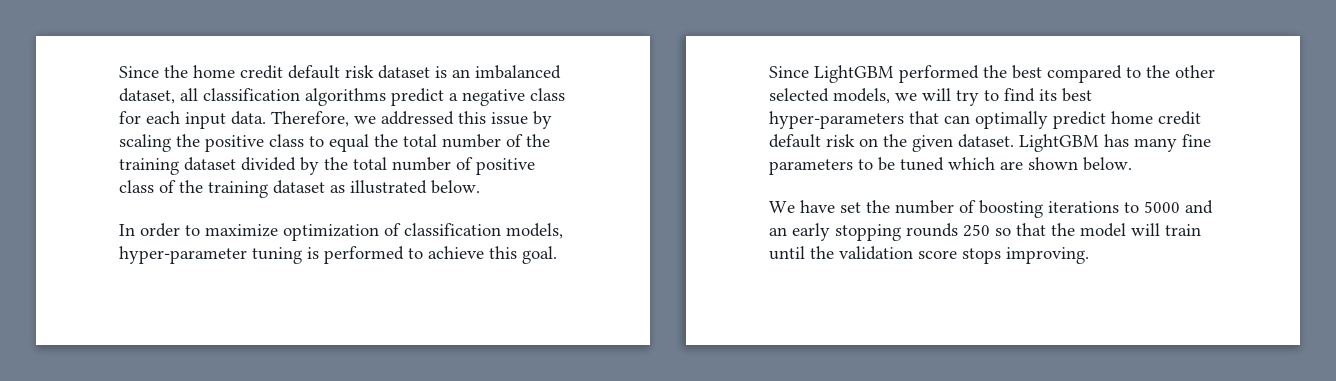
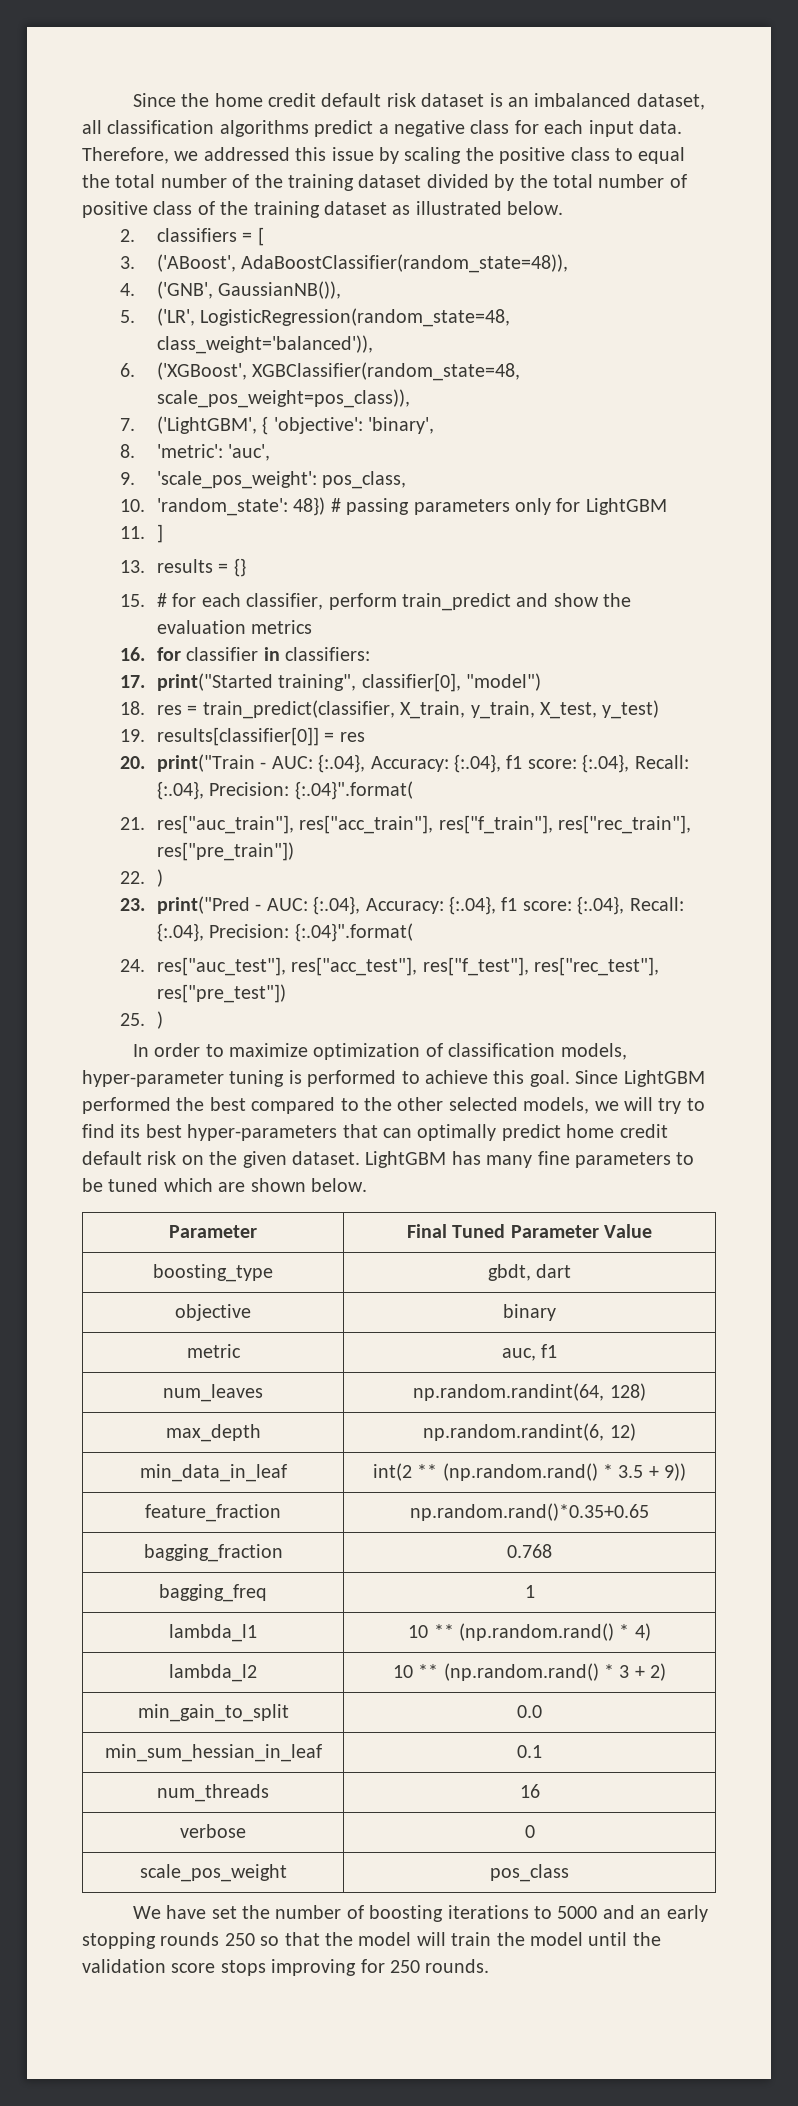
+ 2. classifiers = [
+ 3. ('ABoost', AdaBoostClassifier(random_state=48)),
+ 4. ('GNB', GaussianNB()),
+ 5. ('LR', LogisticRegression(random_state=48, class_weight='balanced')),
+ 6. ('XGBoost', XGBClassifier(random_state=48, scale_pos_weight=pos_class)),
+ 7. ('LightGBM', { 'objective': 'binary',
+ 8. 'metric': 'auc',
+ 9. 'scale_pos_weight': pos_class,
+ 10. 'random_state': 48}) # passing parameters only for LightGBM
+ 11. ]
+ 13. results = {}
+ 15. # for each classifier, perform train_predict and show the evaluation metrics
+ 16. for classifier in classifiers:
+ 17. print("Started training", classifier[0], "model")
+ 18. res = train_predict(classifier, X_train, y_train, X_test, y_test)
+ 19. results[classifier[0]] = res
+ 20. print("Train - AUC: {:.04}, Accuracy: {:.04}, f1 score: {:.04}, Recall: {:.04}, Precision: {:.04}".format(
+ 21. res["auc_train"], res["acc_train"], res["f_train"], res["rec_train"], res["pre_train"])
+ 22. )
+ 23. print("Pred - AUC: {:.04}, Accuracy: {:.04}, f1 score: {:.04}, Recall: {:.04}, Precision: {:.04}".format(
+ 24. res["auc_test"], res["acc_test"], res["f_test"], res["rec_test"], res["pre_test"])
+ 25. )
+ Parameter | Final Tuned Parameter Value
+ boosting_type | gbdt, dart
+ objective | binary
+ metric | auc, f1
+ num_leaves | np.random.randint(64, 128)
+ max_depth | np.random.randint(6, 12)
+ min_data_in_leaf | int(2 ** (np.random.rand() * 3.5 + 9))
+ feature_fraction | np.random.rand()*0.35+0.65
+ bagging_fraction | 0.768
+ bagging_freq | 1
+ lambda_l1 | 10 ** (np.random.rand() * 4)
+ lambda_l2 | 10 ** (np.random.rand() * 3 + 2)
+ min_gain_to_split | 0.0
+ min_sum_hessian_in_leaf | 0.1
+ num_threads | 16
+ verbose | 0
+ scale_pos_weight | pos_class
- We have set the number of boosting iterations to 5000 and an early stopping rounds 250 so that the model will train until the validation score stops improving.
+ We have set the number of boosting iterations to 5000 and an early stopping rounds 250 so that the model will train the model until the validation score stops improving for 250 rounds.

